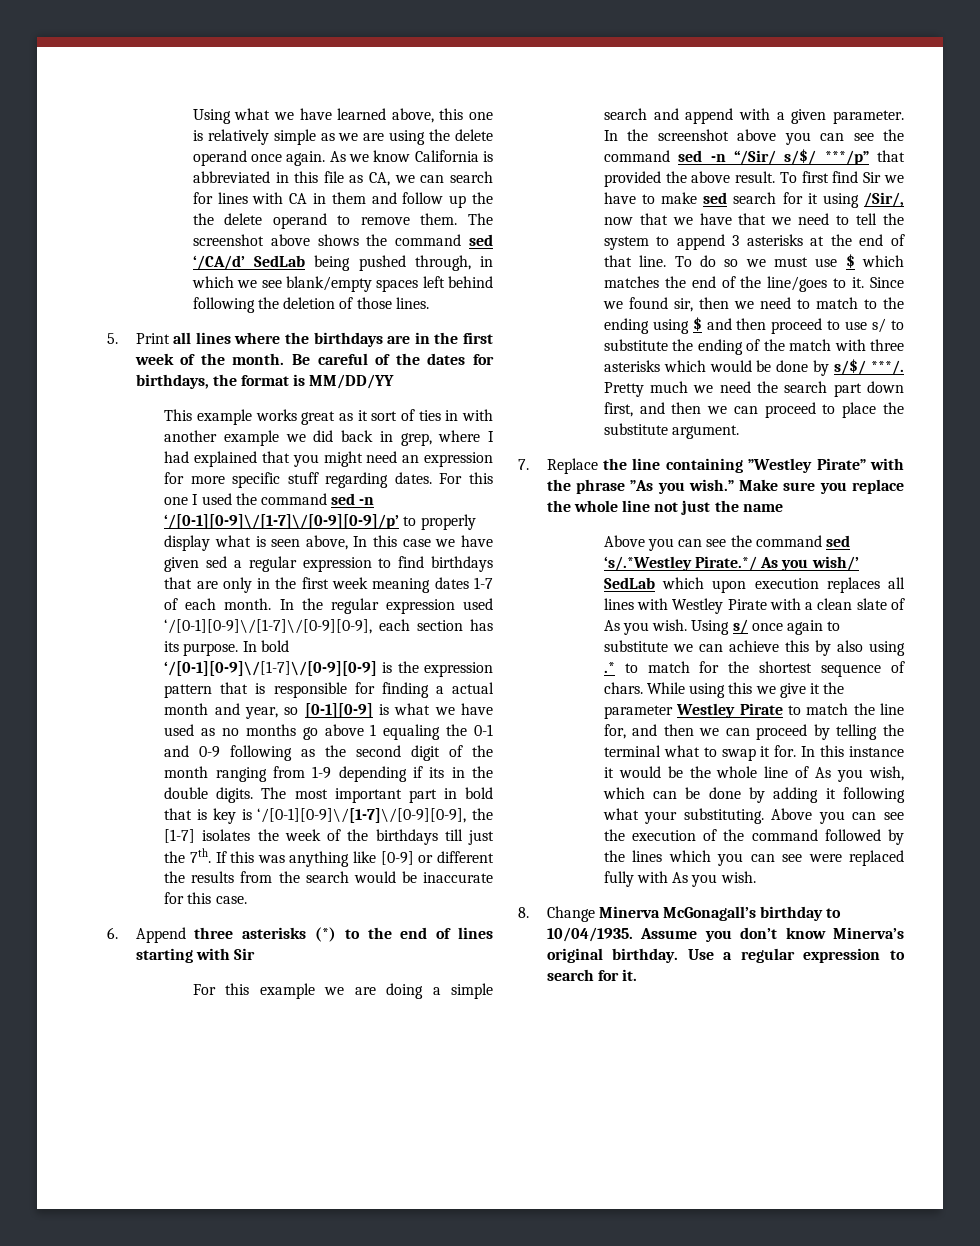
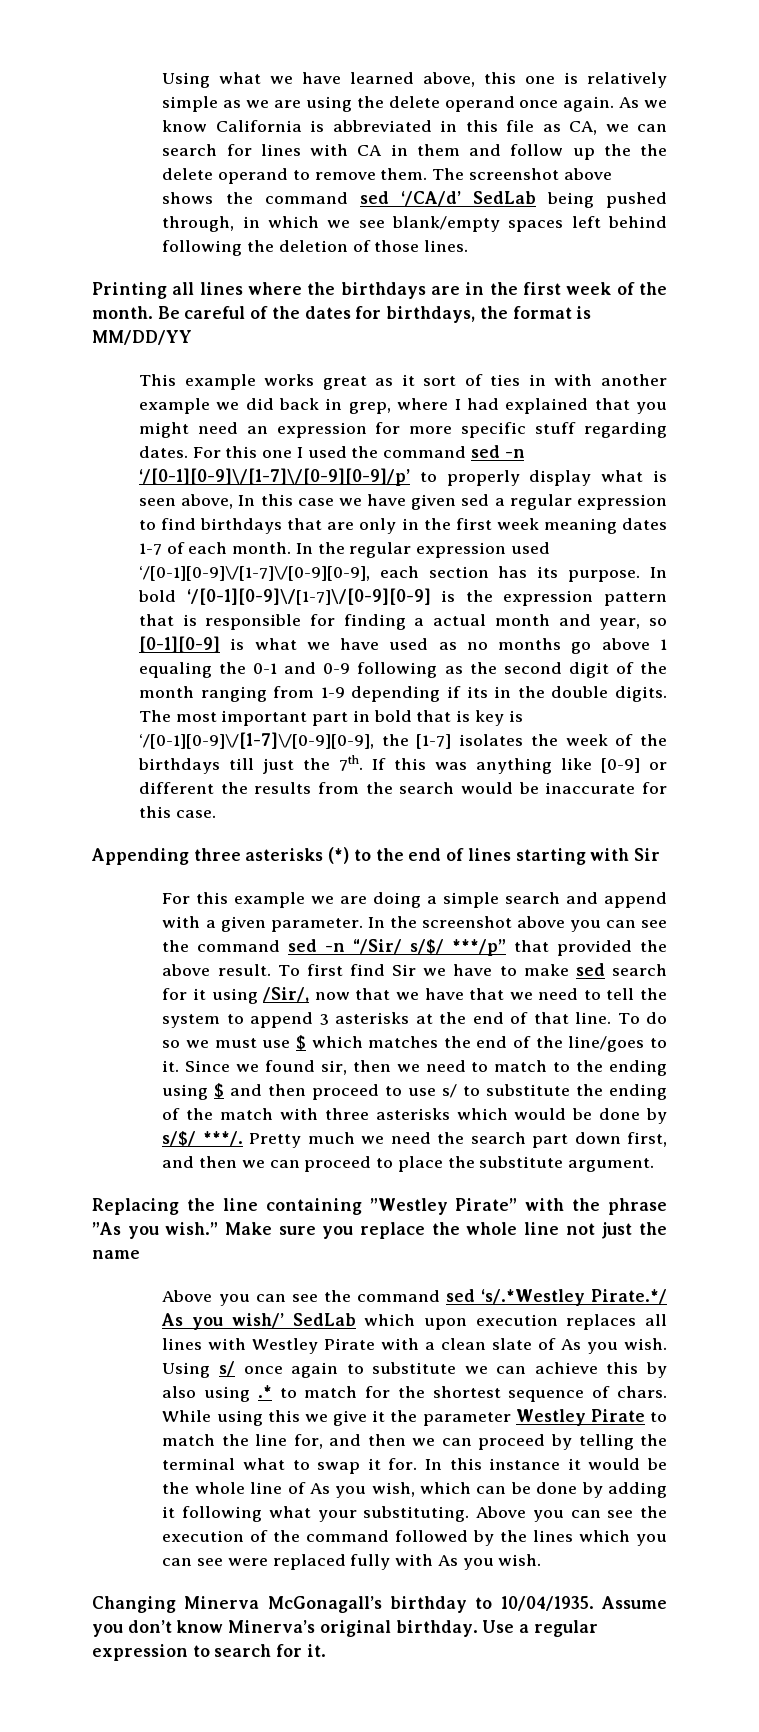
- 5. Print all lines where the birthdays are in the first week of the month.
+ Printing all lines where the birthdays are in the first week of the month.
- 6. Append three asterisks (*) to the end of lines starting with Sir
+ Appending three asterisks (*) to the end of lines starting with Sir
- 7. Replace the line containing ”Westley Pirate” with the phrase ”As you wish.”
+ Replacing the line containing ”Westley Pirate” with the phrase ”As you wish.”
- 8. Change Minerva McGonagall’s birthday to 10/04/1935.
+ Changing Minerva McGonagall’s birthday to 10/04/1935.

